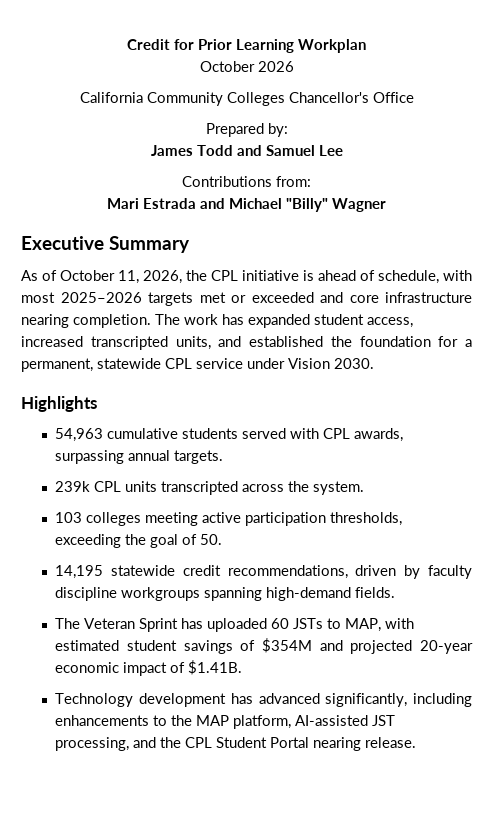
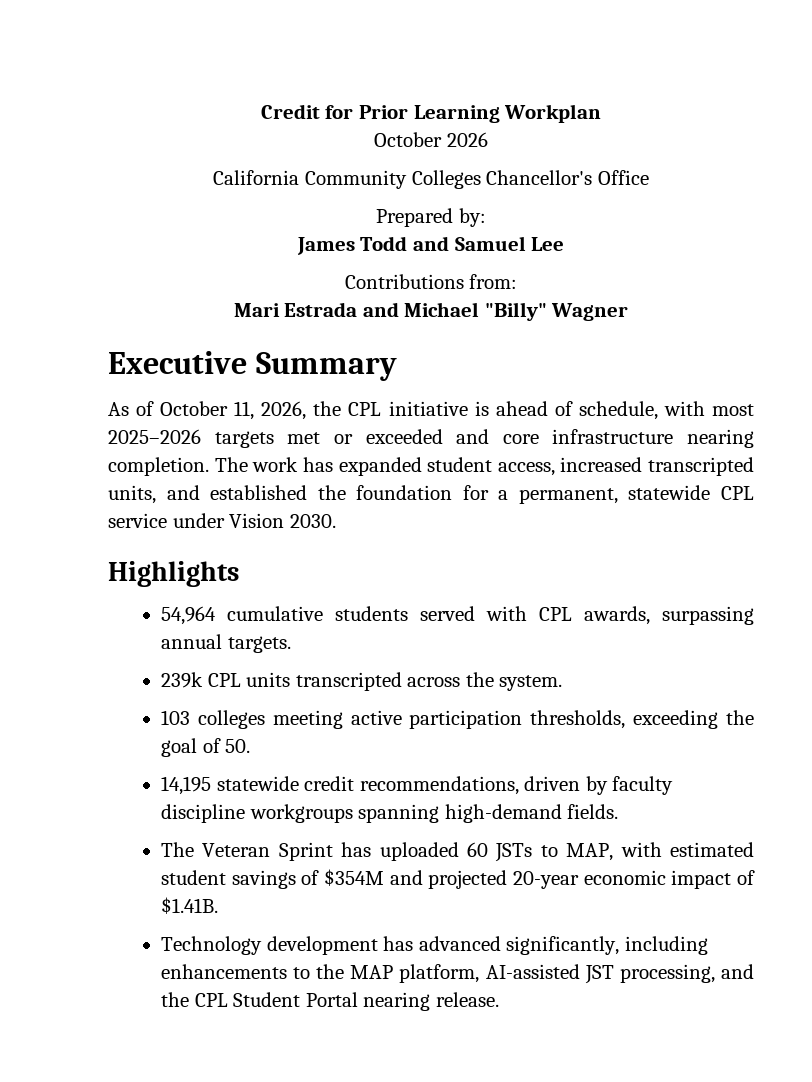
- 54,963 cumulative students served with CPL awards, surpassing annual targets.
+ 54,964 cumulative students served with CPL awards, surpassing annual targets.

